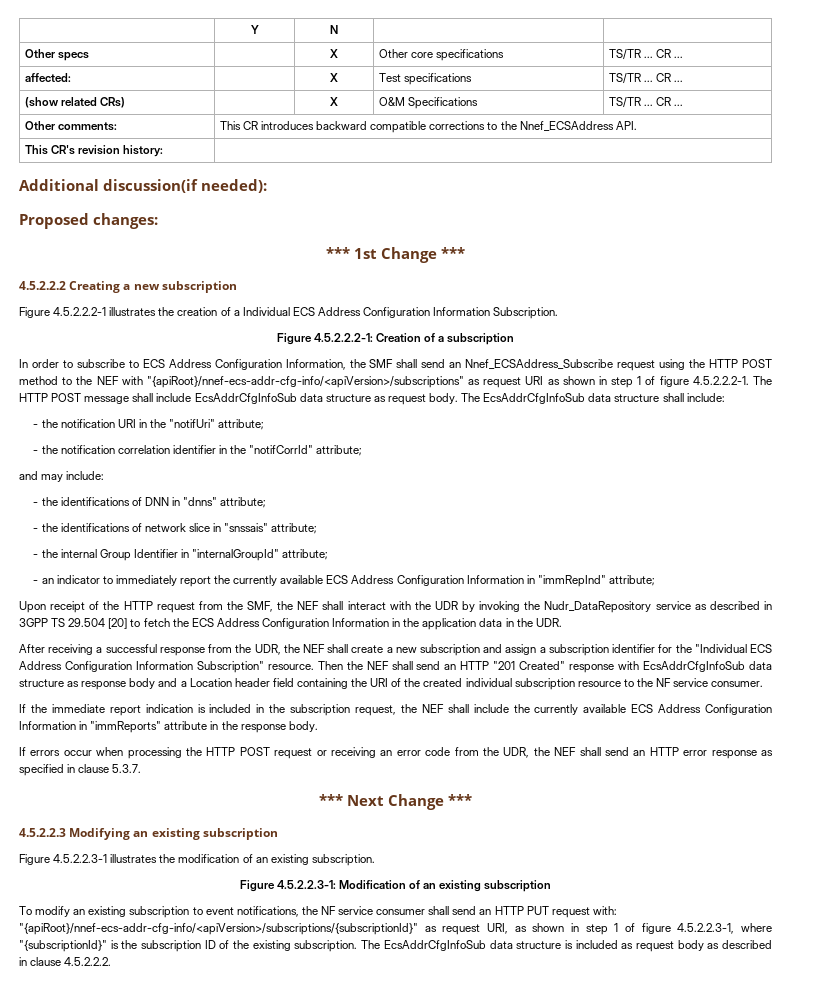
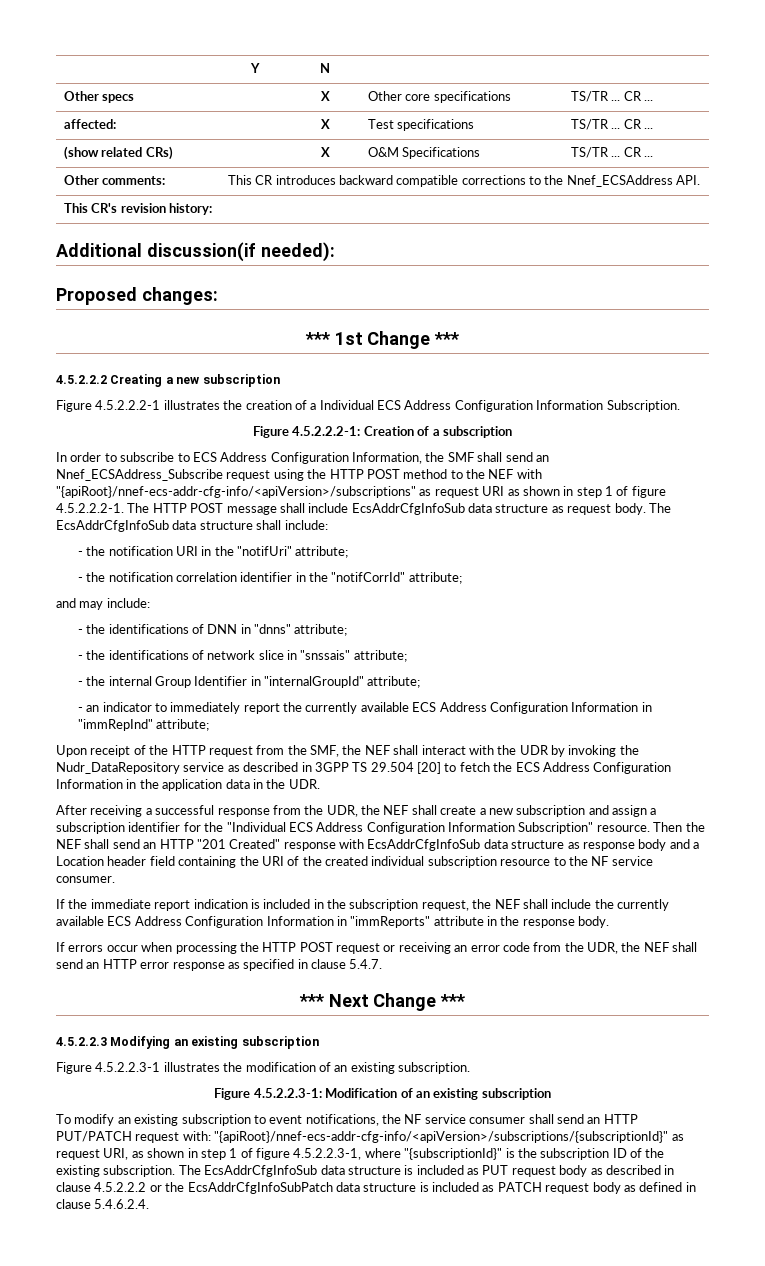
- If errors occur when processing the HTTP POST request or receiving an error code from the UDR, the NEF shall send an HTTP error response as specified in clause 5.3.7.
+ If errors occur when processing the HTTP POST request or receiving an error code from the UDR, the NEF shall send an HTTP error response as specified in clause 5.4.7.
- To modify an existing subscription to event notifications, the NF service consumer shall send an HTTP PUT request with: "{apiRoot}/nnef-ecs-addr-cfg-info/<apiVersion>/subscriptions/{subscriptionId}" as request URI, as shown in step 1 of figure 4.5.2.2.3-1, where "{subscriptionId}" is the subscription ID of the existing subscription.
+ To modify an existing subscription to event notifications, the NF service consumer shall send an HTTP PUT/PATCH request with: "{apiRoot}/nnef-ecs-addr-cfg-info/<apiVersion>/subscriptions/{subscriptionId}" as request URI, as shown in step 1 of figure 4.5.2.2.3-1, where "{subscriptionId}" is the subscription ID of the existing subscription.
- The EcsAddrCfgInfoSub data structure is included as request body as described in clause 4.5.2.2.2.
+ The EcsAddrCfgInfoSub data structure is included as PUT request body as described in clause 4.5.2.2.2 or the EcsAddrCfgInfoSubPatch data structure is included as PATCH request body as defined in clause 5.4.6.2.4.

